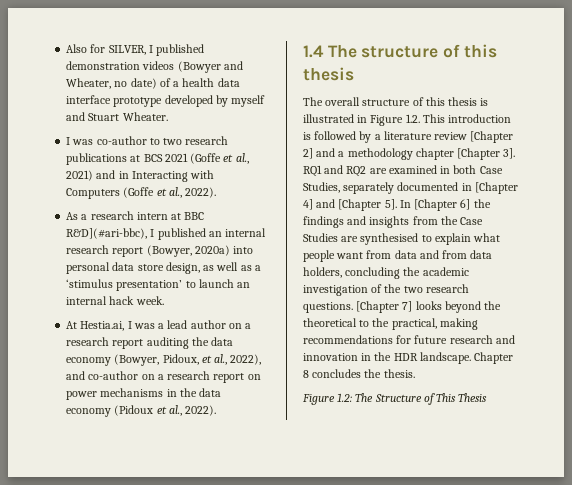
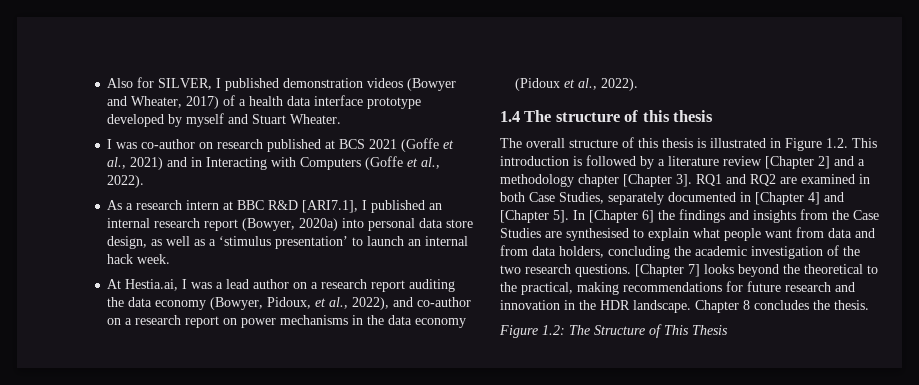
- Also for SILVER, I published demonstration videos (Bowyer and Wheater, no date) of a health data interface prototype developed by myself and Stuart Wheater.
+ Also for SILVER, I published demonstration videos (Bowyer and Wheater, 2017) of a health data interface prototype developed by myself and Stuart Wheater.
- I was co-author to two research publications at BCS 2021 (Goffe et al., 2021) and in Interacting with Computers (Goffe et al., 2022).
+ I was co-author on research published at BCS 2021 (Goffe et al., 2021) and in Interacting with Computers (Goffe et al., 2022).
- As a research intern at BBC R&D](#ari-bbc), I published an internal research report (Bowyer, 2020a) into personal data store design, as well as a ‘stimulus presentation’ to launch an internal hack week.
+ As a research intern at BBC R&D [ARI7.1], I published an internal research report (Bowyer, 2020a) into personal data store design, as well as a ‘stimulus presentation’ to launch an internal hack week.

